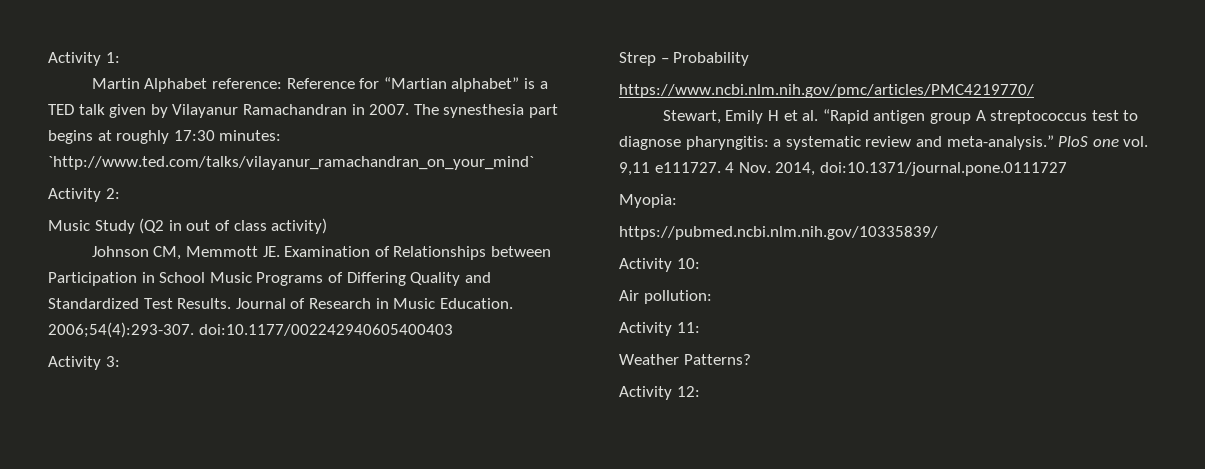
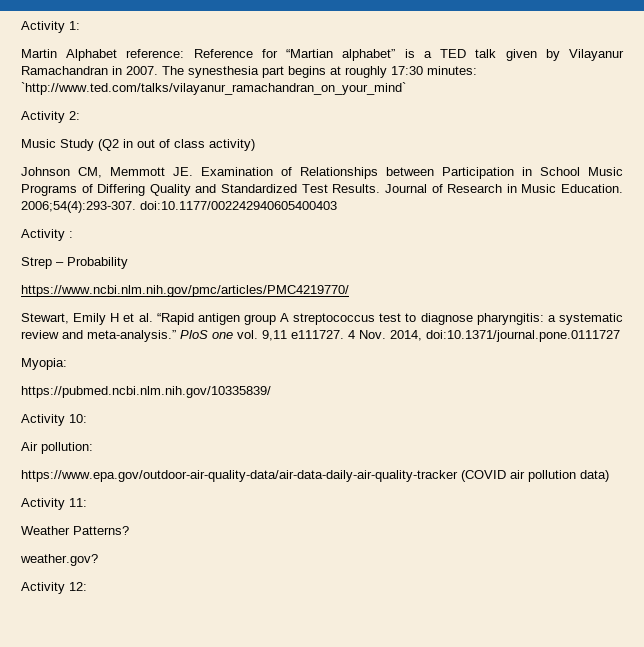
- Activity 3:
+ Activity :
+ https://www.epa.gov/outdoor-air-quality-data/air-data-daily-air-quality-tracker (COVID air pollution data)
+ weather.gov?

